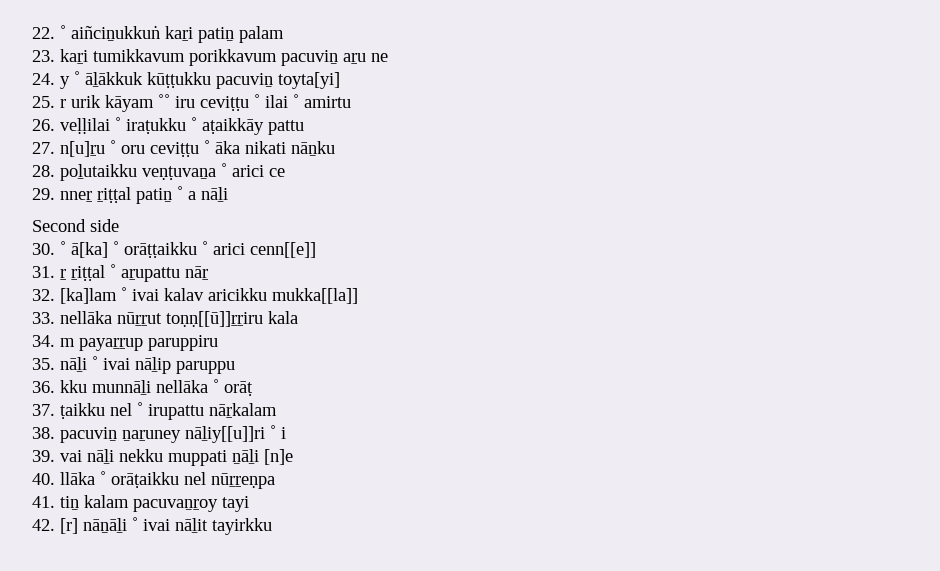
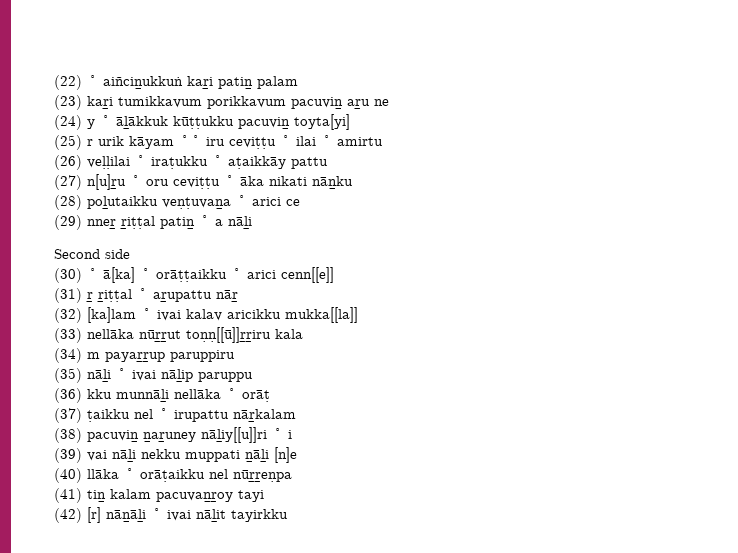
- 22. ˚ aiñciṉukkuṅ kaṟi patiṉ palam
+ (22) ˚ aiñciṉukkuṅ kaṟi patiṉ palam
- 23. kaṟi tumikkavum porikkavum pacuviṉ aṟu ne
+ (23) kaṟi tumikkavum porikkavum pacuviṉ aṟu ne
- 24. y ˚ āḻākkuk kūṭṭukku pacuviṉ toyta[yi]
+ (24) y ˚ āḻākkuk kūṭṭukku pacuviṉ toyta[yi]
- 25. r urik kāyam ˚˚ iru ceviṭṭu ˚ ilai ˚ amirtu
+ (25) r urik kāyam ˚˚ iru ceviṭṭu ˚ ilai ˚ amirtu
- 26. veḷḷilai ˚ iraṭukku ˚ aṭaikkāy pattu
+ (26) veḷḷilai ˚ iraṭukku ˚ aṭaikkāy pattu
- 27. n[u]ṟu ˚ oru ceviṭṭu ˚ āka nikati nāṉku
+ (27) n[u]ṟu ˚ oru ceviṭṭu ˚ āka nikati nāṉku
- 28. poḻutaikku veṇṭuvaṉa ˚ arici ce
+ (28) poḻutaikku veṇṭuvaṉa ˚ arici ce
- 29. nneṟ ṟiṭṭal patiṉ ˚ a nāḻi
+ (29) nneṟ ṟiṭṭal patiṉ ˚ a nāḻi
- 30. ˚ ā[ka] ˚ orāṭṭaikku ˚ arici cenn[[e]]
+ (30) ˚ ā[ka] ˚ orāṭṭaikku ˚ arici cenn[[e]]
- 31. ṟ ṟiṭṭal ˚ aṟupattu nāṟ
+ (31) ṟ ṟiṭṭal ˚ aṟupattu nāṟ
- 32. [ka]lam ˚ ivai kalav aricikku mukka[[la]]
+ (32) [ka]lam ˚ ivai kalav aricikku mukka[[la]]
- 33. nellāka nūṟṟut toṇṇ[[ū]]ṟṟiru kala
+ (33) nellāka nūṟṟut toṇṇ[[ū]]ṟṟiru kala
- 34. m payaṟṟup paruppiru
+ (34) m payaṟṟup paruppiru
- 35. nāḻi ˚ ivai nāḻip paruppu
+ (35) nāḻi ˚ ivai nāḻip paruppu
- 36. kku munnāḻi nellāka ˚ orāṭ
+ (36) kku munnāḻi nellāka ˚ orāṭ
- 37. ṭaikku nel ˚ irupattu nāṟkalam
+ (37) ṭaikku nel ˚ irupattu nāṟkalam
- 38. pacuviṉ ṉaṟuney nāḻiy[[u]]ri ˚ i
+ (38) pacuviṉ ṉaṟuney nāḻiy[[u]]ri ˚ i
- 39. vai nāḻi nekku muppati ṉāḻi [n]e
+ (39) vai nāḻi nekku muppati ṉāḻi [n]e
- 40. llāka ˚ orāṭaikku nel nūṟṟeṇpa
+ (40) llāka ˚ orāṭaikku nel nūṟṟeṇpa
- 41. tiṉ kalam pacuvaṉṟoy tayi
+ (41) tiṉ kalam pacuvaṉṟoy tayi
- 42. [r] nāṉāḻi ˚ ivai nāḻit tayirkku
+ (42) [r] nāṉāḻi ˚ ivai nāḻit tayirkku

